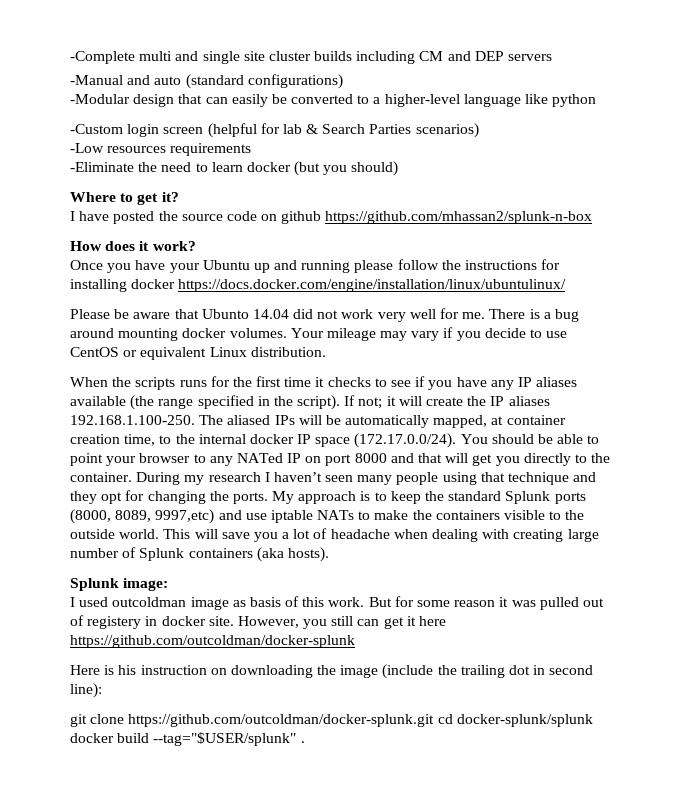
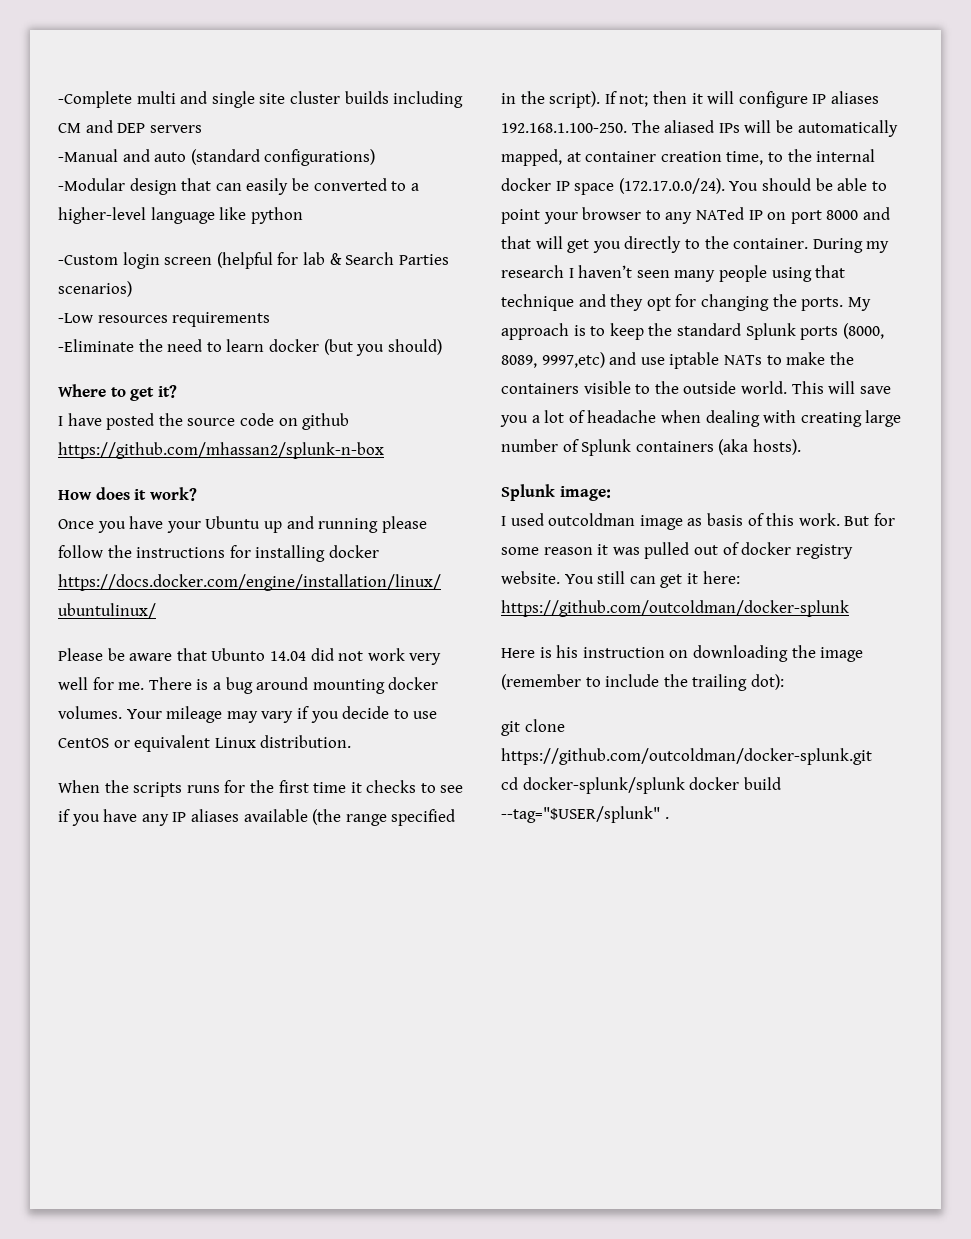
- If not; it will create the IP aliases 192.168.1.100-250. The aliased IPs will be automatically mapped, at container creation time, to the internal docker IP space (172.17.0.0/24). You should be able to point your browser to any NATed IP on port 8000 and that will get you directly to the container.
+ If not; then it will configure IP aliases 192.168.1.100-250. The aliased IPs will be automatically mapped, at container creation time, to the internal docker IP space (172.17.0.0/24). You should be able to point your browser to any NATed IP on port 8000 and that will get you directly to the container.
- But for some reason it was pulled out of registery in docker site. However, you still can get it here https://github.com/outcoldman/docker-splunk
+ But for some reason it was pulled out of docker registry website. You still can get it here: https://github.com/outcoldman/docker-splunk
- Here is his instruction on downloading the image (include the trailing dot in second line):
+ Here is his instruction on downloading the image (remember to include the trailing dot):
- git clone https://github.com/outcoldman/docker-splunk.git cd docker-splunk/splunk docker build --tag="$USER/splunk" .
+ git clone https://github.com/outcoldman/docker-splunk.git
+ cd docker-splunk/splunk docker build --tag="$USER/splunk" .

